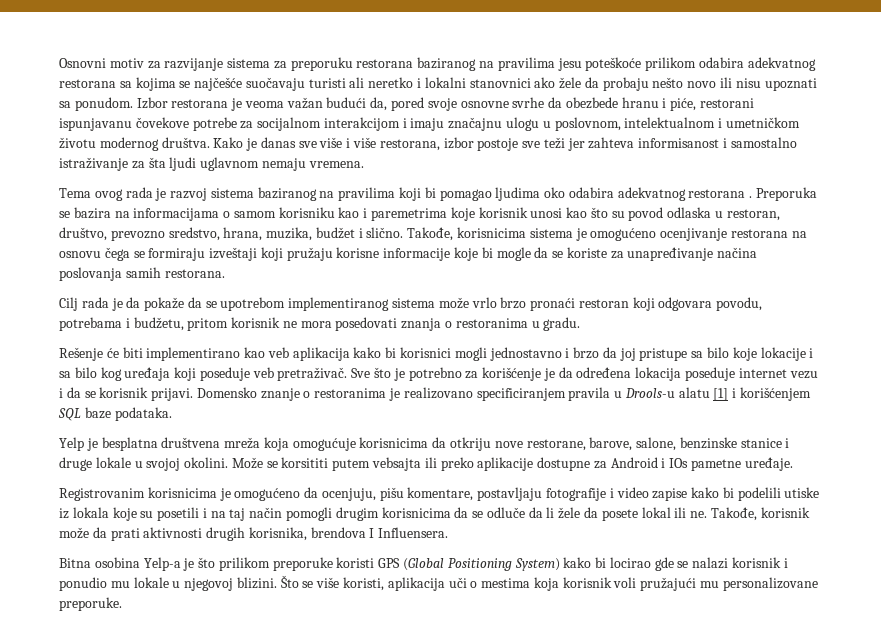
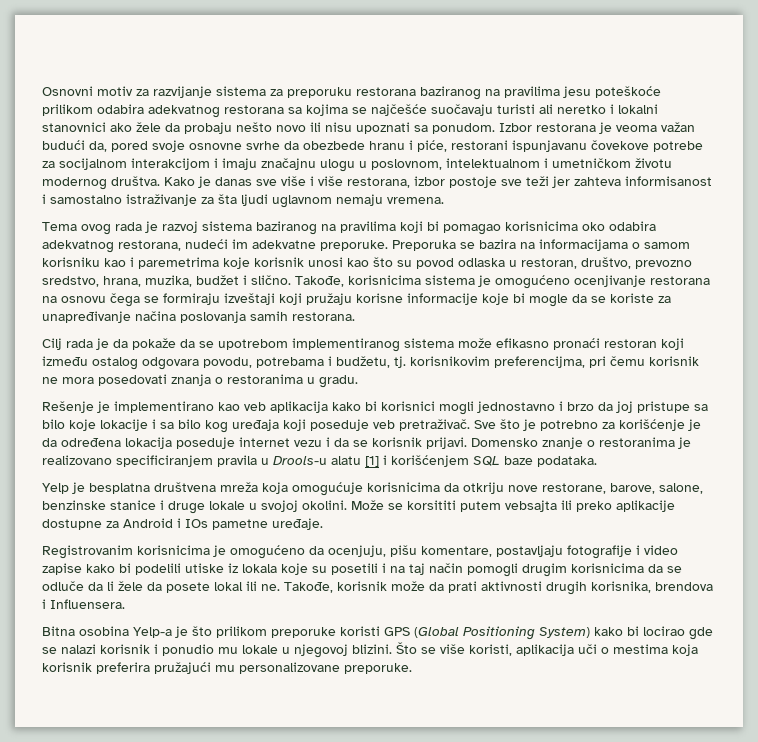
- Tema ovog rada je razvoj sistema baziranog na pravilima koji bi pomagao ljudima oko odabira adekvatnog restorana .
+ Tema ovog rada je razvoj sistema baziranog na pravilima koji bi pomagao korisnicima oko odabira adekvatnog restorana, nudeći im adekvatne preporuke.
- Cilj rada je da pokaže da se upotrebom implementiranog sistema može vrlo brzo pronaći restoran koji odgovara povodu, potrebama i budžetu, pritom korisnik ne mora posedovati znanja o restoranima u gradu.
+ Cilj rada je da pokaže da se upotrebom implementiranog sistema može efikasno pronaći restoran koji između ostalog odgovara povodu, potrebama i budžetu, tj. korisnikovim preferencijma, pri čemu korisnik ne mora posedovati znanja o restoranima u gradu.
- Rešenje će biti implementirano kao veb aplikacija kako bi korisnici mogli jednostavno i brzo da joj pristupe sa bilo koje lokacije i sa bilo kog uređaja koji poseduje veb pretraživač.
+ Rešenje je implementirano kao veb aplikacija kako bi korisnici mogli jednostavno i brzo da joj pristupe sa bilo koje lokacije i sa bilo kog uređaja koji poseduje veb pretraživač.
- Takođe, korisnik može da prati aktivnosti drugih korisnika, brendova I Influensera.
+ Takođe, korisnik može da prati aktivnosti drugih korisnika, brendova i Influensera.
- Što se više koristi, aplikacija uči o mestima koja korisnik voli pružajući mu personalizovane preporuke.
+ Što se više koristi, aplikacija uči o mestima koja korisnik preferira pružajući mu personalizovane preporuke.

